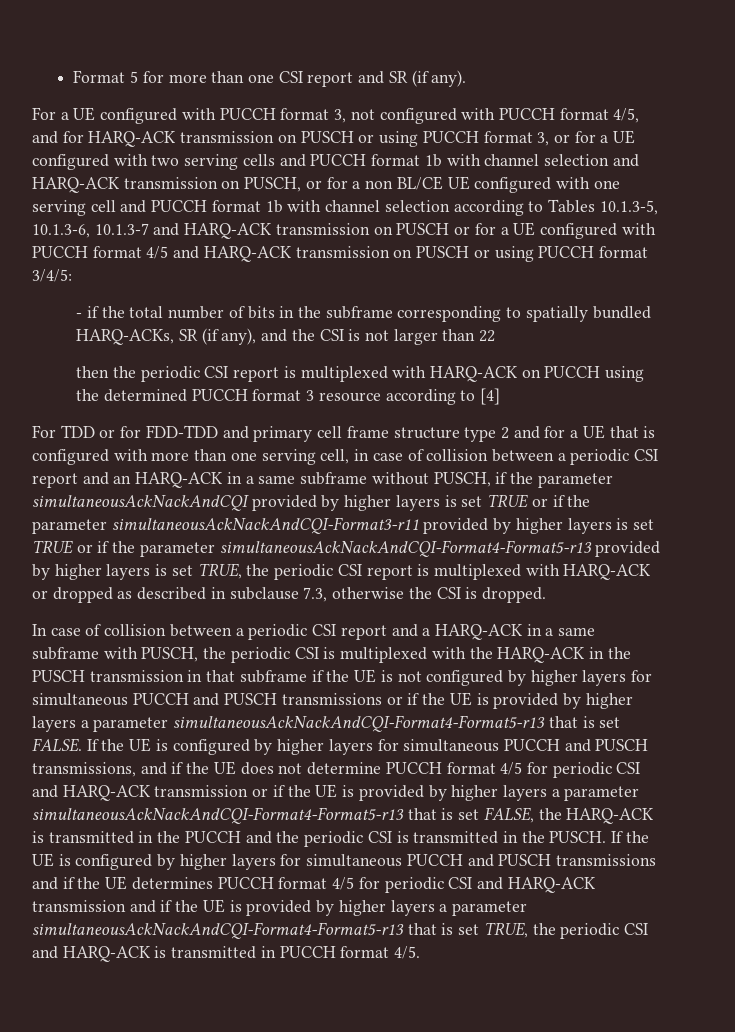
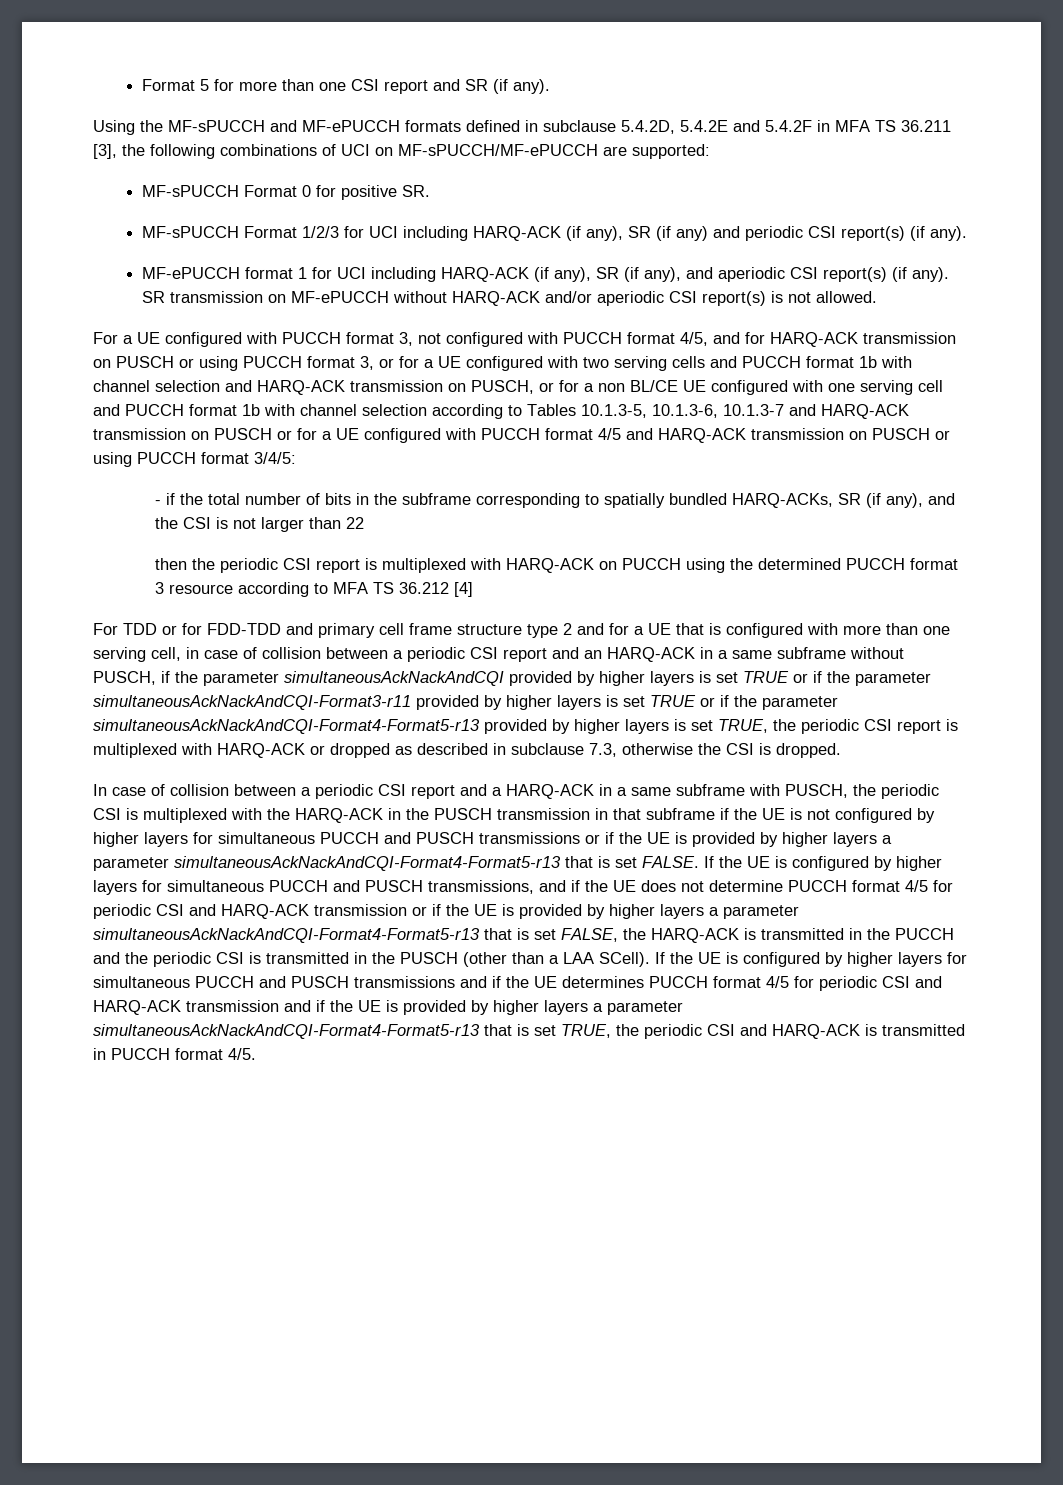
+ Using the MF-sPUCCH and MF-ePUCCH formats defined in subclause 5.4.2D, 5.4.2E and 5.4.2F in MFA TS 36.211 [3], the following combinations of UCI on MF-sPUCCH/MF-ePUCCH are supported:
+ MF-sPUCCH Format 0 for positive SR.
+ MF-sPUCCH Format 1/2/3 for UCI including HARQ-ACK (if any), SR (if any) and periodic CSI report(s) (if any).
+ MF-ePUCCH format 1 for UCI including HARQ-ACK (if any), SR (if any), and aperiodic CSI report(s) (if any). SR transmission on MF-ePUCCH without HARQ-ACK and/or aperiodic CSI report(s) is not allowed.
- then the periodic CSI report is multiplexed with HARQ-ACK on PUCCH using the determined PUCCH format 3 resource according to [4]
+ then the periodic CSI report is multiplexed with HARQ-ACK on PUCCH using the determined PUCCH format 3 resource according to MFA TS 36.212 [4]
- If the UE is configured by higher layers for simultaneous PUCCH and PUSCH transmissions, and if the UE does not determine PUCCH format 4/5 for periodic CSI and HARQ-ACK transmission or if the UE is provided by higher layers a parameter simultaneousAckNackAndCQI-Format4-Format5-r13 that is set FALSE, the HARQ-ACK is transmitted in the PUCCH and the periodic CSI is transmitted in the PUSCH.
+ If the UE is configured by higher layers for simultaneous PUCCH and PUSCH transmissions, and if the UE does not determine PUCCH format 4/5 for periodic CSI and HARQ-ACK transmission or if the UE is provided by higher layers a parameter simultaneousAckNackAndCQI-Format4-Format5-r13 that is set FALSE, the HARQ-ACK is transmitted in the PUCCH and the periodic CSI is transmitted in the PUSCH (other than a LAA SCell).

